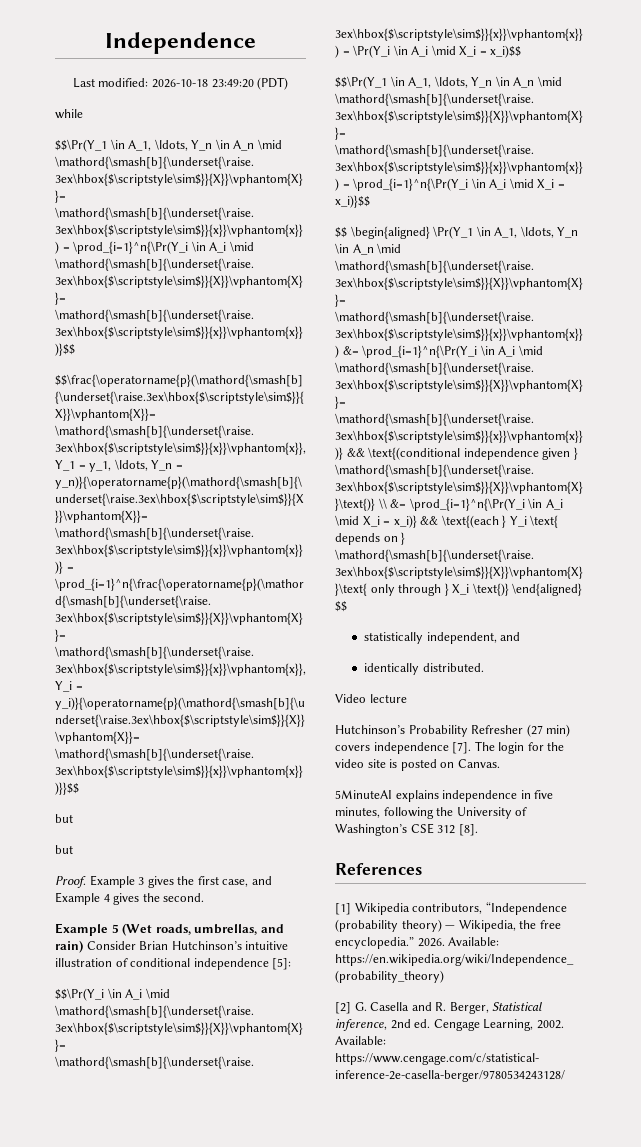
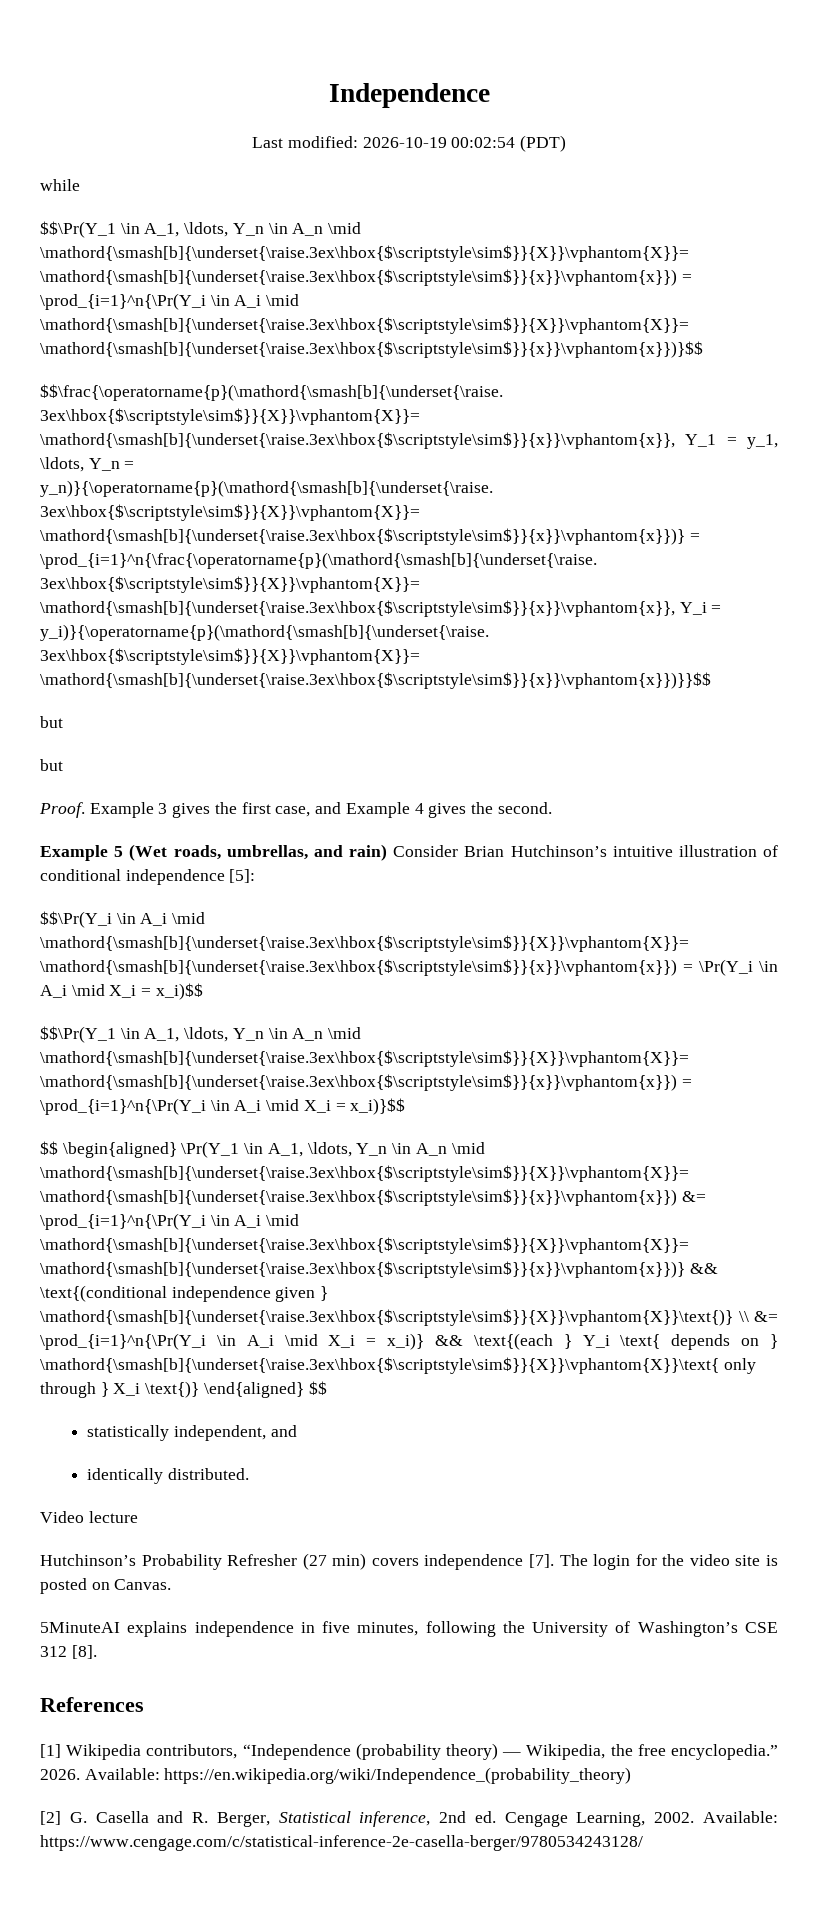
- Last modified: 2026-10-18 23:49:20 (PDT)
+ Last modified: 2026-10-19 00:02:54 (PDT)

